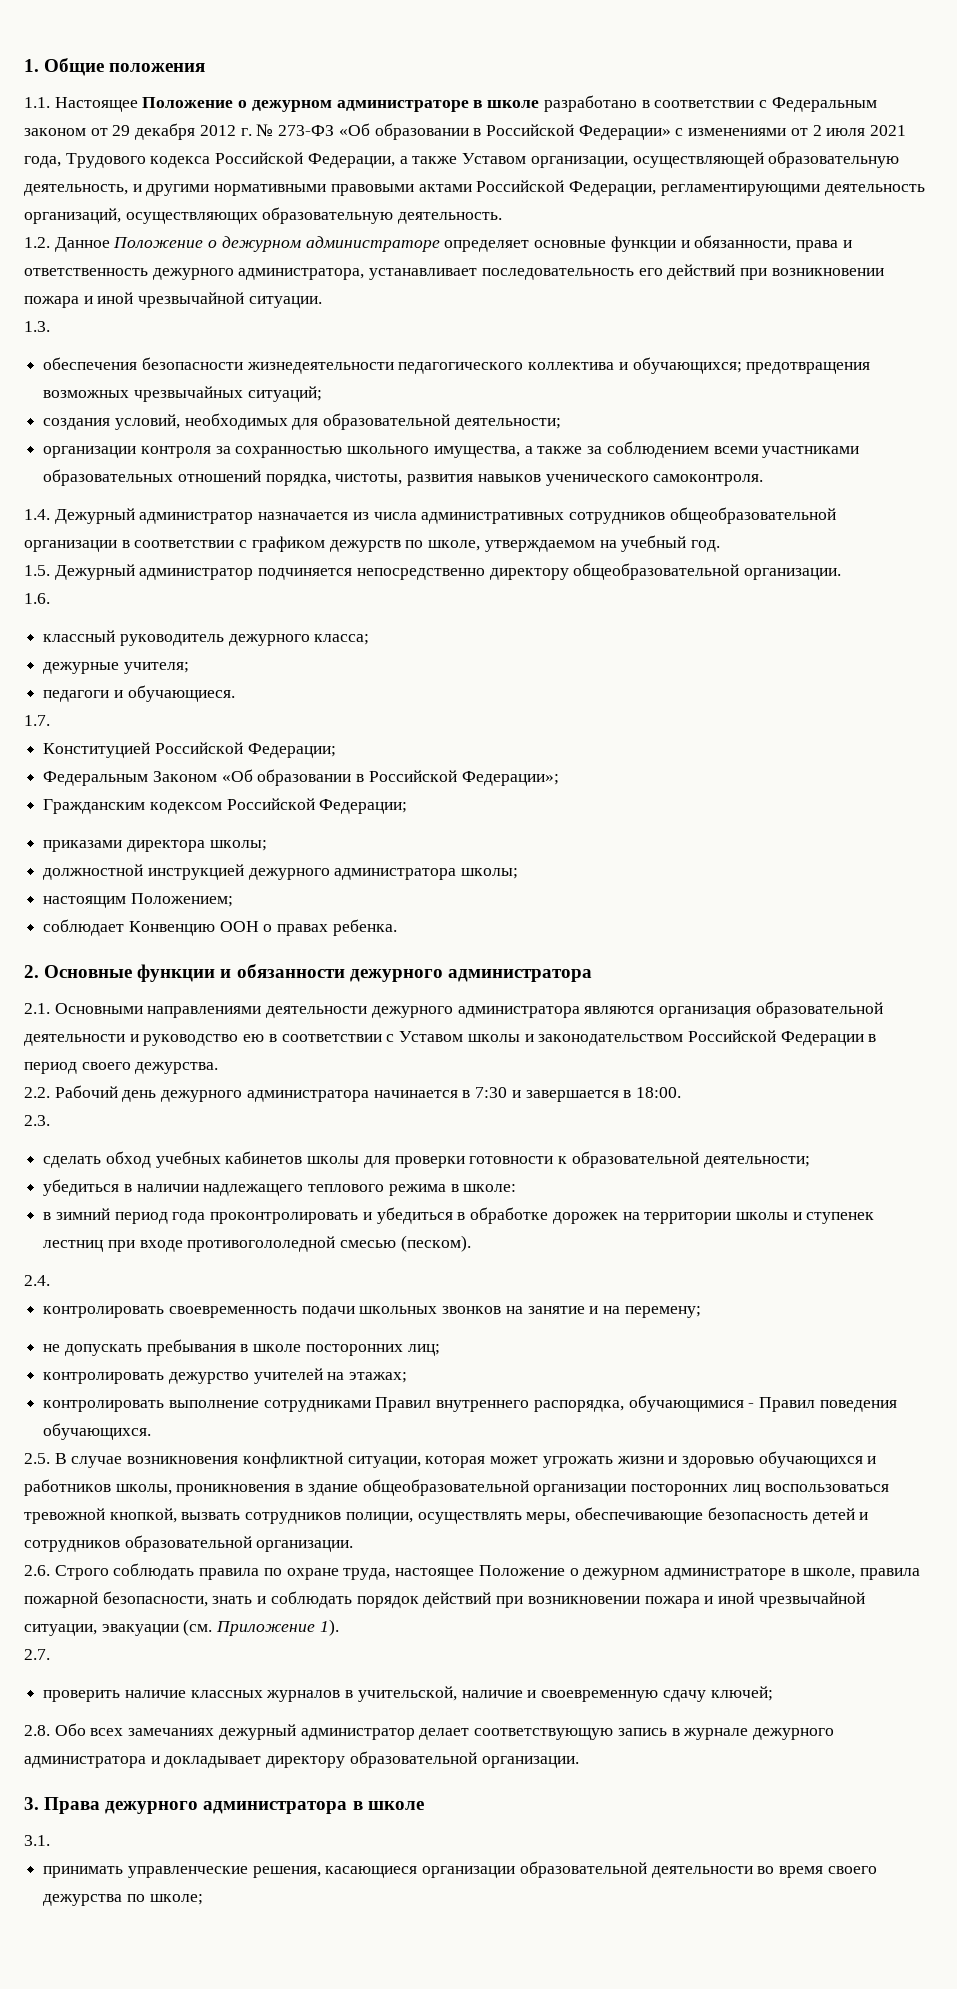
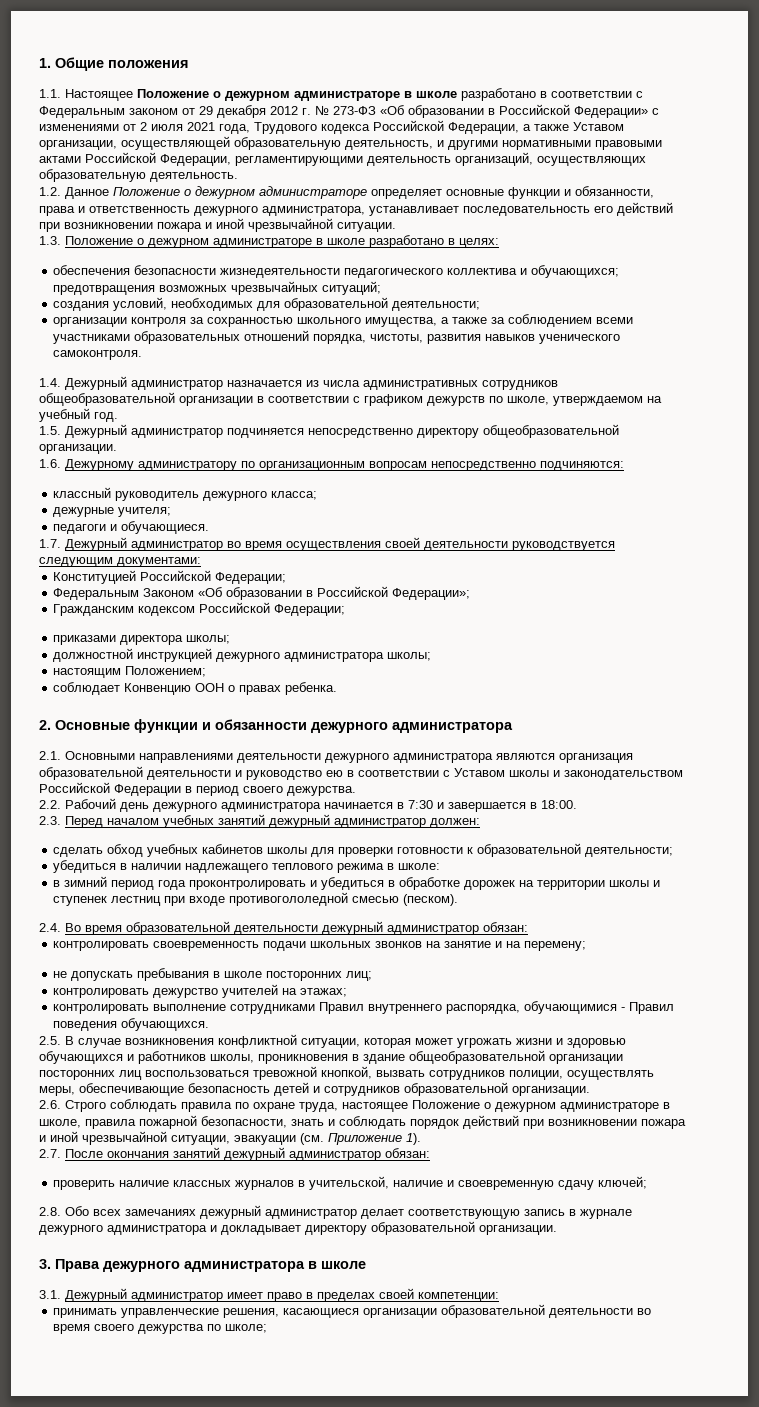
- 1.3.
+ 1.3. Положение о дежурном администраторе в школе разработано в целях:
- 1.6.
+ 1.6. Дежурному администратору по организационным вопросам непосредственно подчиняются:
- 1.7.
+ 1.7. Дежурный администратор во время осуществления своей деятельности руководствуется следующим документами:
- 2.3.
+ 2.3. Перед началом учебных занятий дежурный администратор должен:
- 2.4.
+ 2.4. Во время образовательной деятельности дежурный администратор обязан:
- 2.7.
+ 2.7. После окончания занятий дежурный администратор обязан:
- 3.1.
+ 3.1. Дежурный администратор имеет право в пределах своей компетенции:

